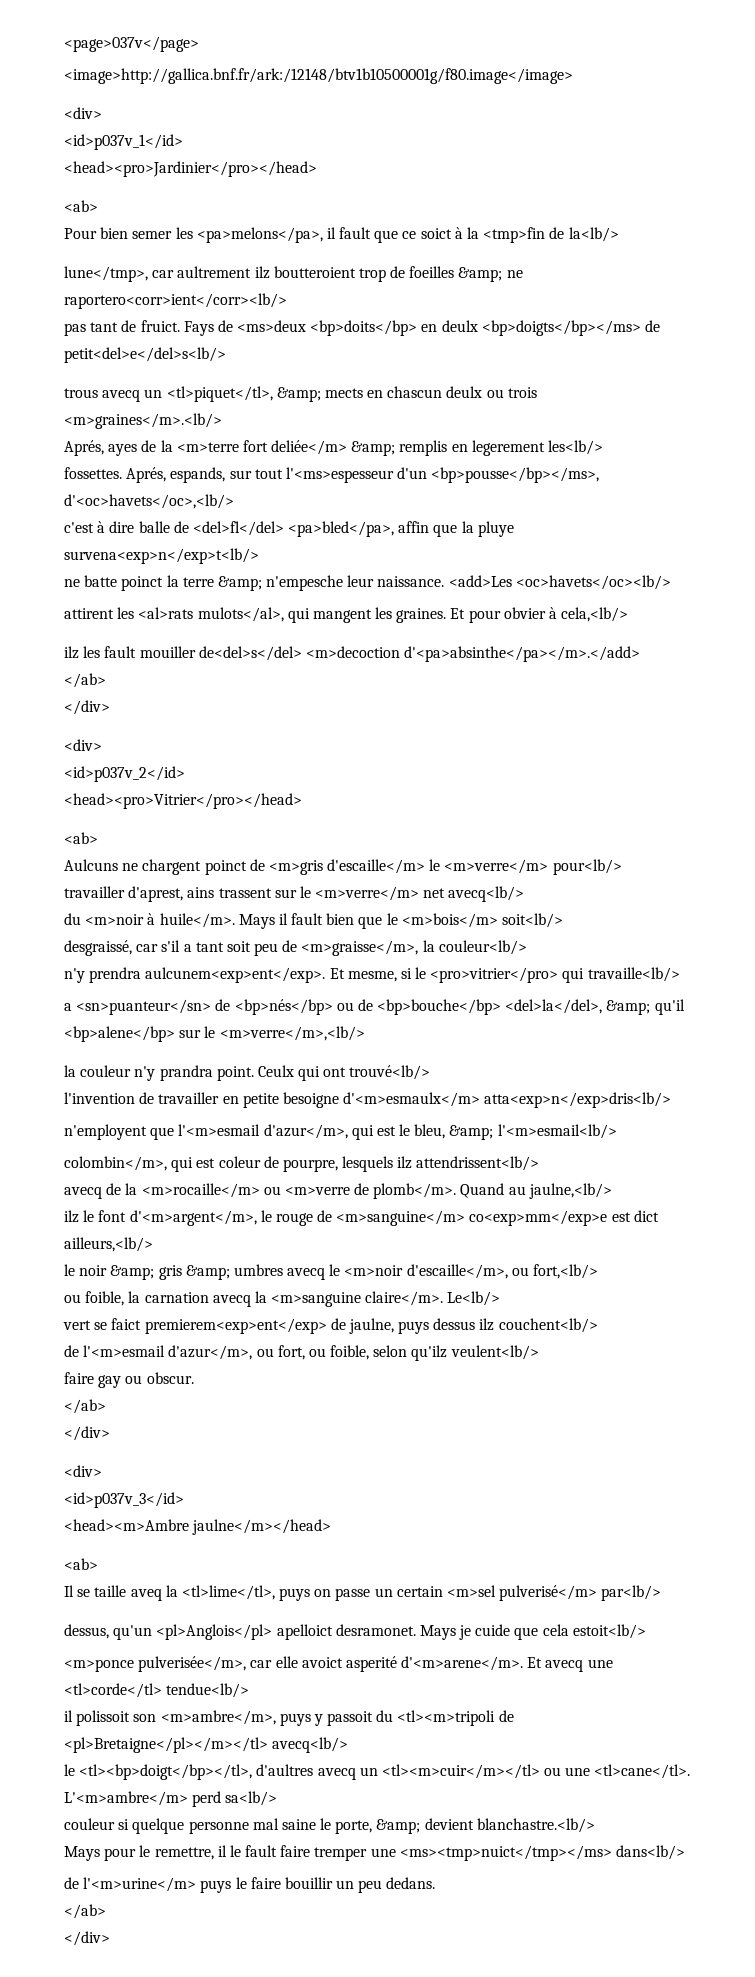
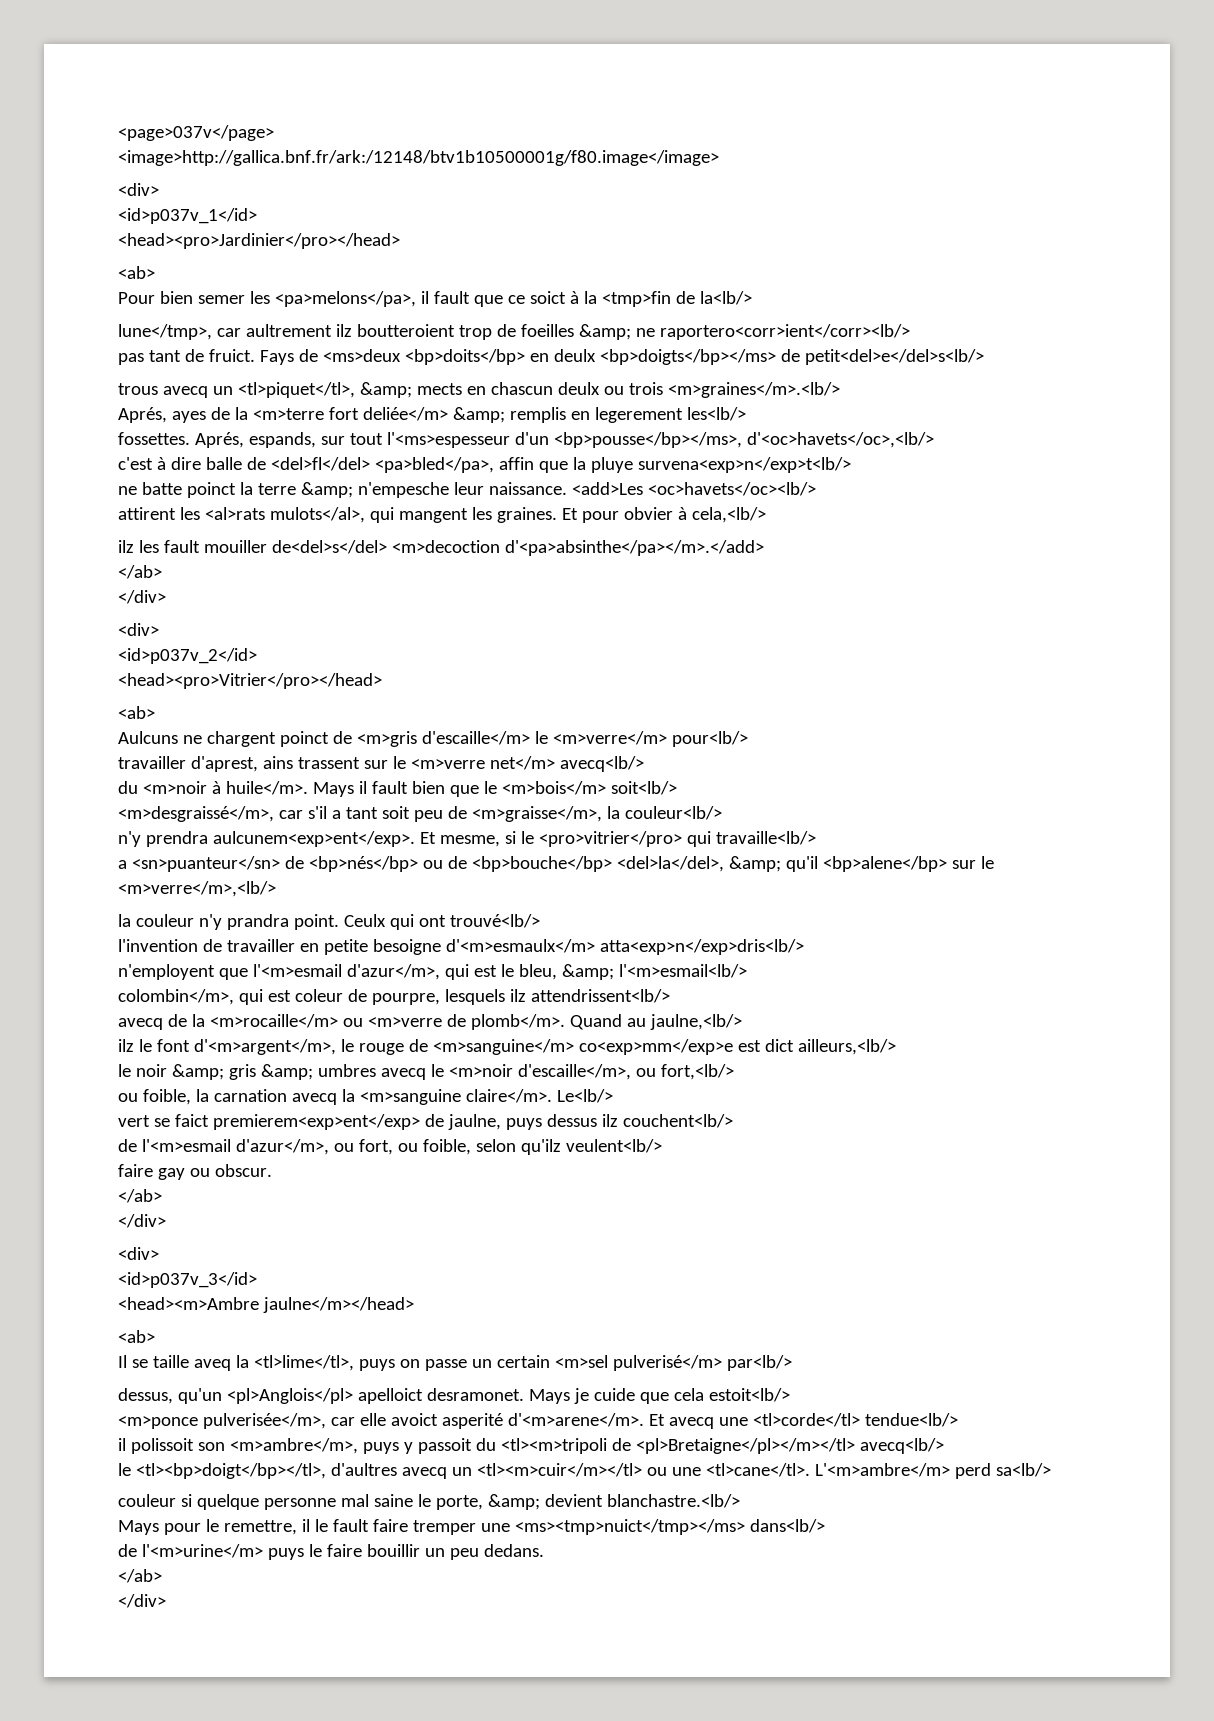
- travailler d'aprest, ains trassent sur le <m>verre</m> net avecq<lb/>
+ travailler d'aprest, ains trassent sur le <m>verre net</m> avecq<lb/>
- desgraissé, car s'il a tant soit peu de <m>graisse</m>, la couleur<lb/>
+ <m>desgraissé</m>, car s'il a tant soit peu de <m>graisse</m>, la couleur<lb/>

